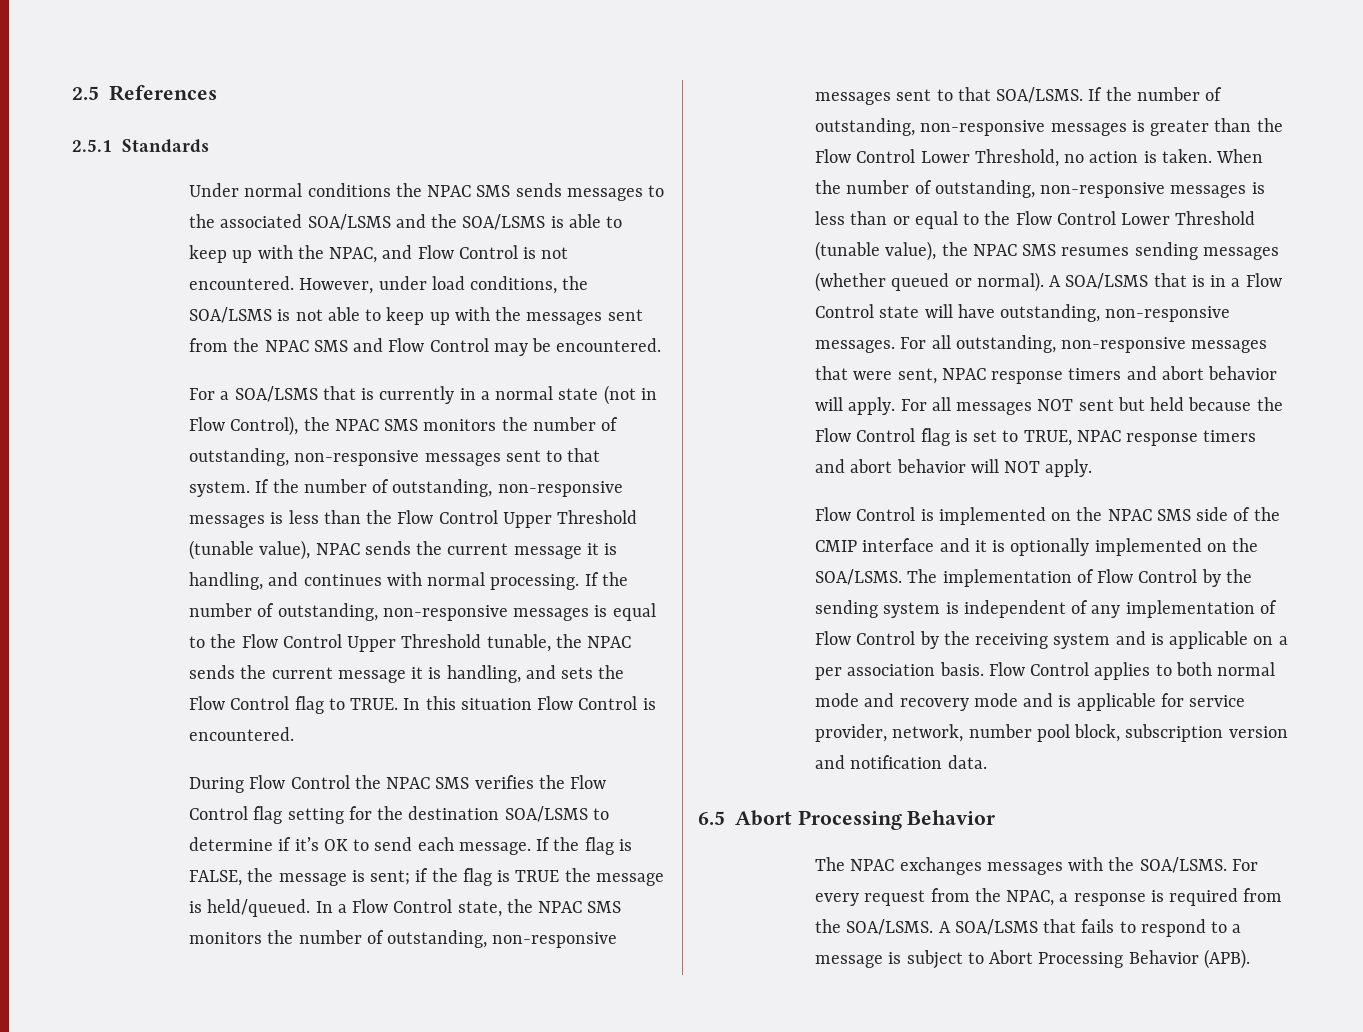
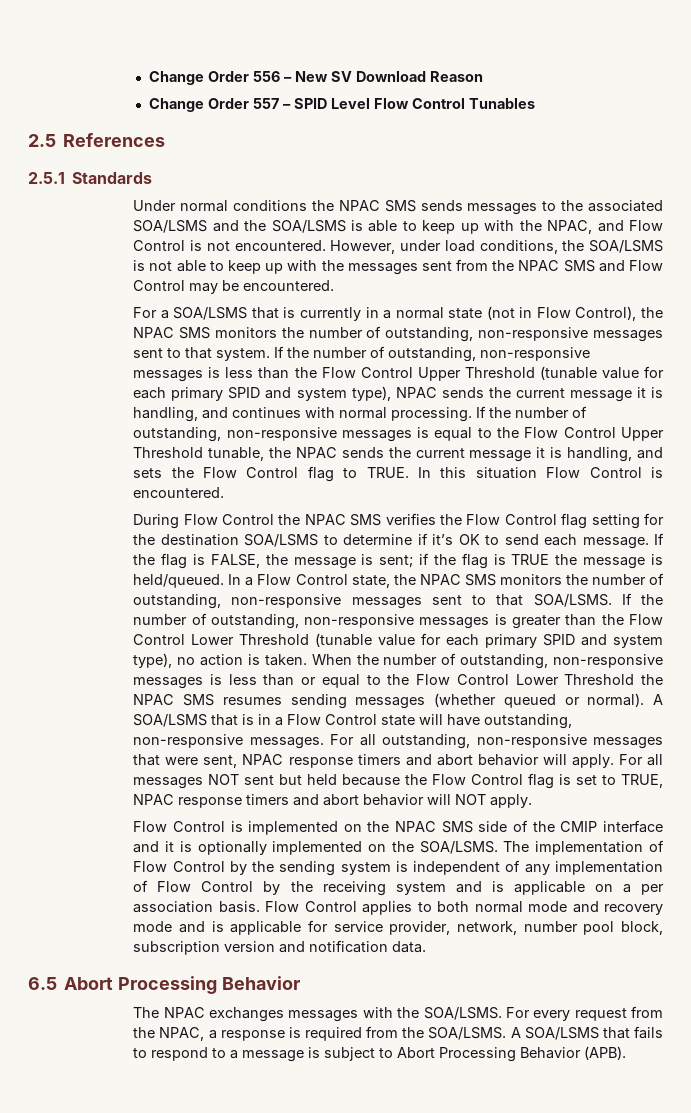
+ Change Order 556 – New SV Download Reason
+ Change Order 557 – SPID Level Flow Control Tunables
- If the number of outstanding, non-responsive messages is less than the Flow Control Upper Threshold (tunable value), NPAC sends the current message it is handling, and continues with normal processing.
+ If the number of outstanding, non-responsive messages is less than the Flow Control Upper Threshold (tunable value for each primary SPID and system type), NPAC sends the current message it is handling, and continues with normal processing.
- If the number of outstanding, non-responsive messages is greater than the Flow Control Lower Threshold, no action is taken.
+ If the number of outstanding, non-responsive messages is greater than the Flow Control Lower Threshold (tunable value for each primary SPID and system type), no action is taken.
- When the number of outstanding, non-responsive messages is less than or equal to the Flow Control Lower Threshold (tunable value), the NPAC SMS resumes sending messages (whether queued or normal).
+ When the number of outstanding, non-responsive messages is less than or equal to the Flow Control Lower Threshold the NPAC SMS resumes sending messages (whether queued or normal).

